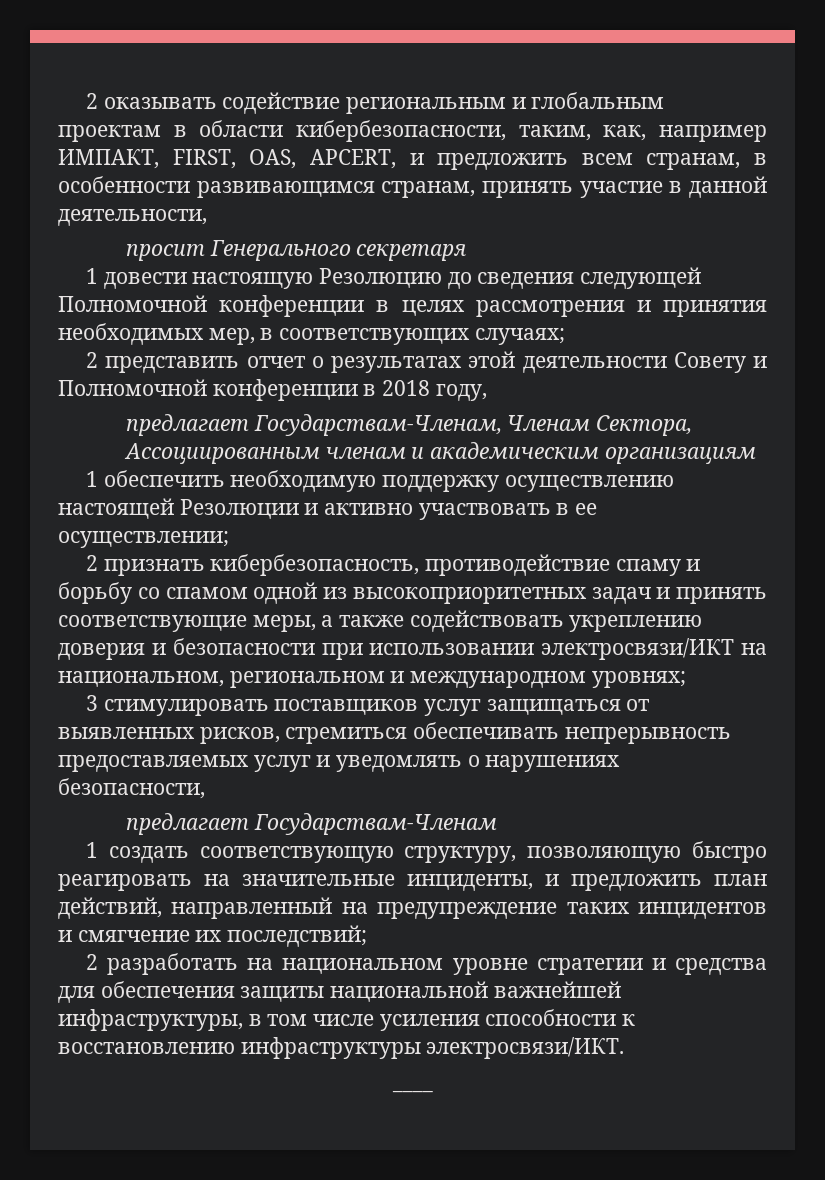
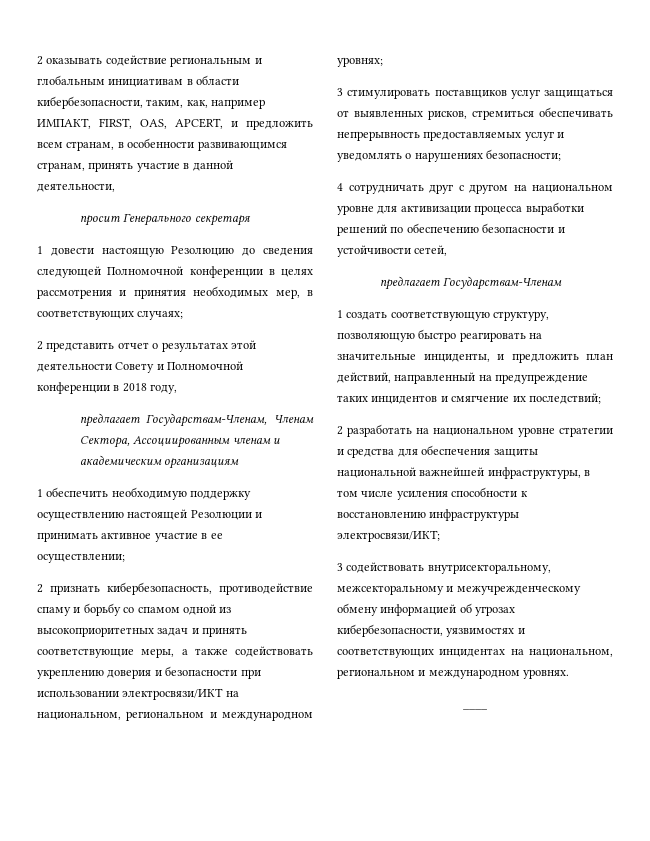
- 2 оказывать содействие региональным и глобальным проектам в области кибербезопасности, таким, как, например ИМПАКТ, FIRST, OAS, APCERT, и предложить всем странам, в особенности развивающимся странам, принять участие в данной деятельности,
+ 2 оказывать содействие региональным и глобальным инициативам в области кибербезопасности, таким, как, например ИМПАКТ, FIRST, OAS, APCERT, и предложить всем странам, в особенности развивающимся странам, принять участие в данной деятельности,
- 1 обеспечить необходимую поддержку осуществлению настоящей Резолюции и активно участвовать в ее осуществлении;
+ 1 обеспечить необходимую поддержку осуществлению настоящей Резолюции и принимать активное участие в ее осуществлении;
- 3 стимулировать поставщиков услуг защищаться от выявленных рисков, стремиться обеспечивать непрерывность предоставляемых услуг и уведомлять о нарушениях безопасности,
+ 3 стимулировать поставщиков услуг защищаться от выявленных рисков, стремиться обеспечивать непрерывность предоставляемых услуг и уведомлять о нарушениях безопасности;
+ 4 сотрудничать друг с другом на национальном уровне для активизации процесса выработки решений по обеспечению безопасности и устойчивости сетей,
- 2 разработать на национальном уровне стратегии и средства для обеспечения защиты национальной важнейшей инфраструктуры, в том числе усиления способности к восстановлению инфраструктуры электросвязи/ИКТ.
+ 2 разработать на национальном уровне стратегии и средства для обеспечения защиты национальной важнейшей инфраструктуры, в том числе усиления способности к восстановлению инфраструктуры электросвязи/ИКТ;
+ 3 содействовать внутрисекторальному, межсекторальному и межучрежденческому обмену информацией об угрозах кибербезопасности, уязвимостях и соответствующих инцидентах на национальном, региональном и международном уровнях.

